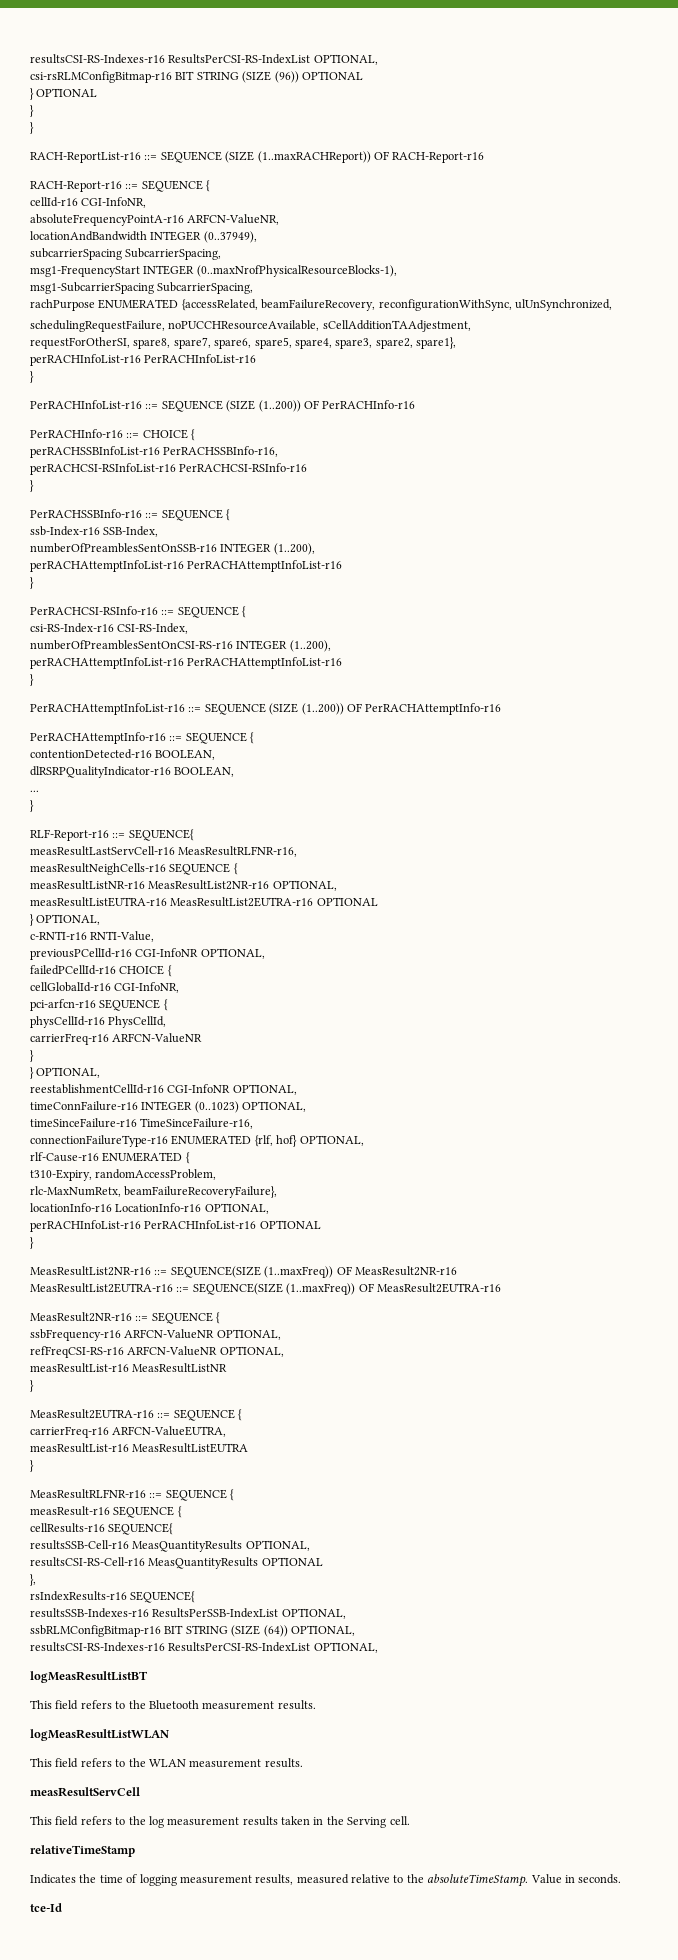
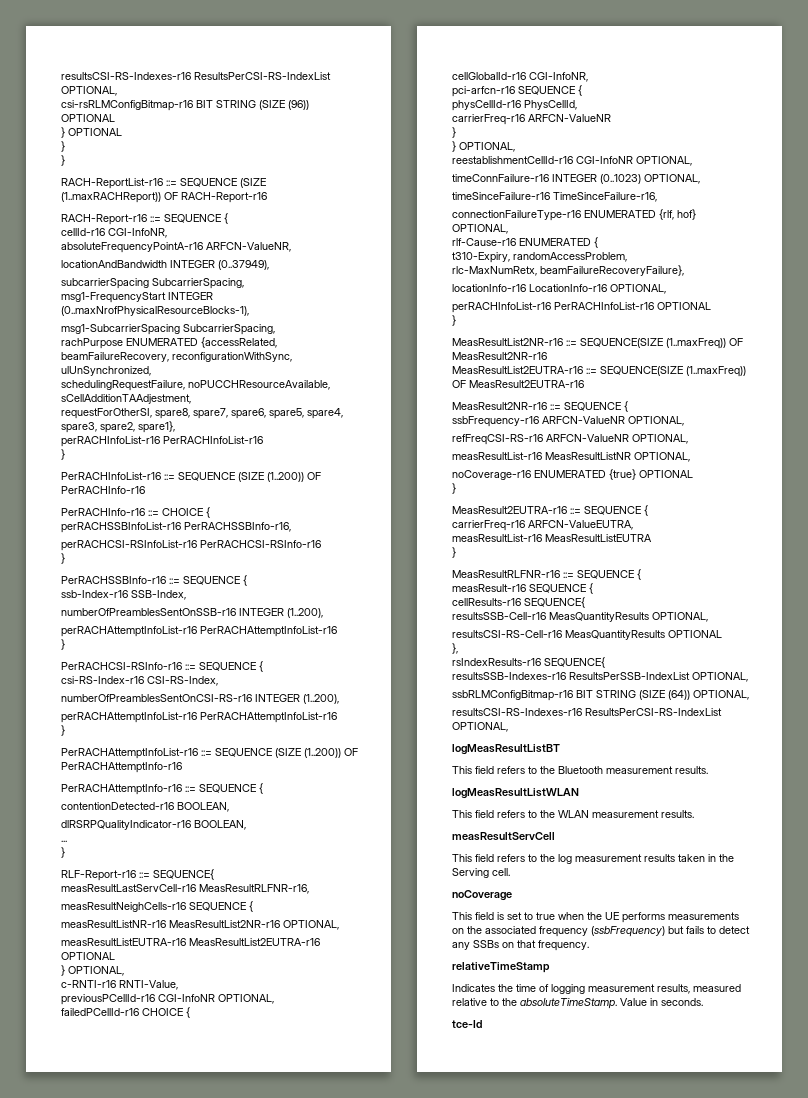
- measResultList-r16 MeasResultListNR
+ measResultList-r16 MeasResultListNR OPTIONAL,
+ noCoverage-r16 ENUMERATED {true} OPTIONAL
+ noCoverage
+ This field is set to true when the UE performs measurements on the associated frequency (ssbFrequency) but fails to detect any SSBs on that frequency.

